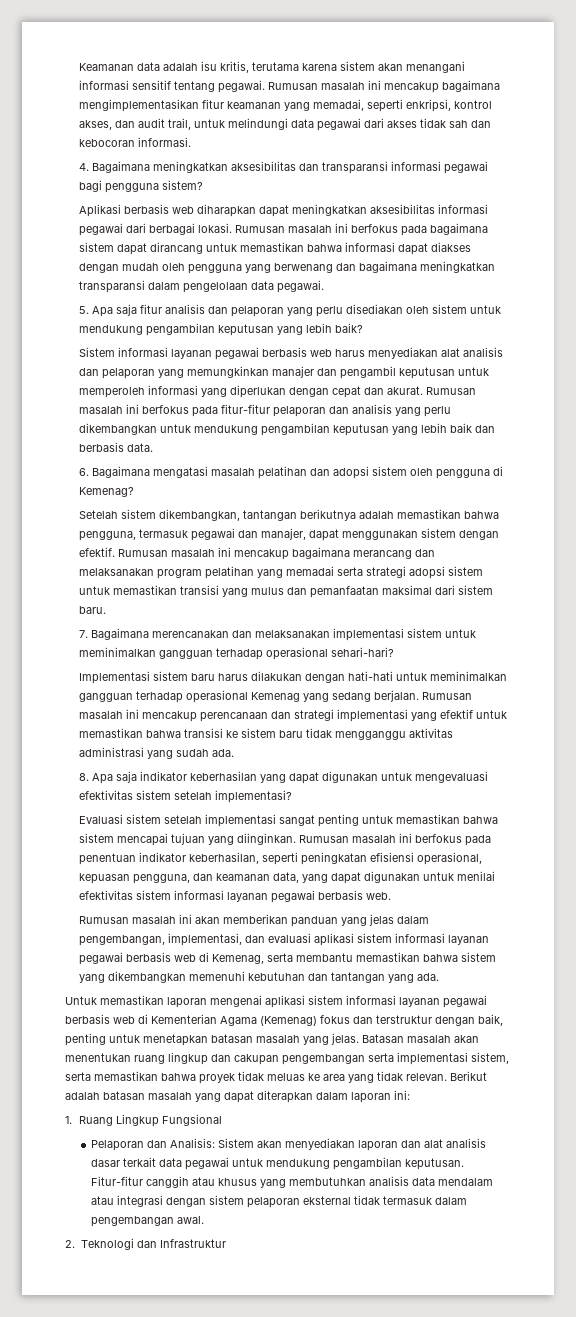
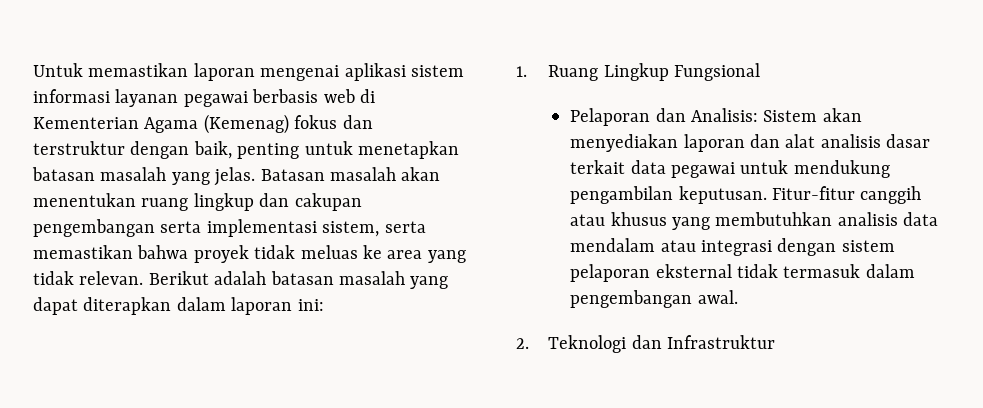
- Keamanan data adalah isu kritis, terutama karena sistem akan menangani informasi sensitif tentang pegawai. Rumusan masalah ini mencakup bagaimana mengimplementasikan fitur keamanan yang memadai, seperti enkripsi, kontrol akses, dan audit trail, untuk melindungi data pegawai dari akses tidak sah dan kebocoran informasi.
- 4. Bagaimana meningkatkan aksesibilitas dan transparansi informasi pegawai bagi pengguna sistem?
- Aplikasi berbasis web diharapkan dapat meningkatkan aksesibilitas informasi pegawai dari berbagai lokasi. Rumusan masalah ini berfokus pada bagaimana sistem dapat dirancang untuk memastikan bahwa informasi dapat diakses dengan mudah oleh pengguna yang berwenang dan bagaimana meningkatkan transparansi dalam pengelolaan data pegawai.
- 5. Apa saja fitur analisis dan pelaporan yang perlu disediakan oleh sistem untuk mendukung pengambilan keputusan yang lebih baik?
- Sistem informasi layanan pegawai berbasis web harus menyediakan alat analisis dan pelaporan yang memungkinkan manajer dan pengambil keputusan untuk memperoleh informasi yang diperlukan dengan cepat dan akurat. Rumusan masalah ini berfokus pada fitur-fitur pelaporan dan analisis yang perlu dikembangkan untuk mendukung pengambilan keputusan yang lebih baik dan berbasis data.
- 6. Bagaimana mengatasi masalah pelatihan dan adopsi sistem oleh pengguna di Kemenag?
- Setelah sistem dikembangkan, tantangan berikutnya adalah memastikan bahwa pengguna, termasuk pegawai dan manajer, dapat menggunakan sistem dengan efektif. Rumusan masalah ini mencakup bagaimana merancang dan melaksanakan program pelatihan yang memadai serta strategi adopsi sistem untuk memastikan transisi yang mulus dan pemanfaatan maksimal dari sistem baru.
- 7. Bagaimana merencanakan dan melaksanakan implementasi sistem untuk meminimalkan gangguan terhadap operasional sehari-hari?
- Implementasi sistem baru harus dilakukan dengan hati-hati untuk meminimalkan gangguan terhadap operasional Kemenag yang sedang berjalan. Rumusan masalah ini mencakup perencanaan dan strategi implementasi yang efektif untuk memastikan bahwa transisi ke sistem baru tidak mengganggu aktivitas administrasi yang sudah ada.
- 8. Apa saja indikator keberhasilan yang dapat digunakan untuk mengevaluasi efektivitas sistem setelah implementasi?
- Evaluasi sistem setelah implementasi sangat penting untuk memastikan bahwa sistem mencapai tujuan yang diinginkan. Rumusan masalah ini berfokus pada penentuan indikator keberhasilan, seperti peningkatan efisiensi operasional, kepuasan pengguna, dan keamanan data, yang dapat digunakan untuk menilai efektivitas sistem informasi layanan pegawai berbasis web.
- Rumusan masalah ini akan memberikan panduan yang jelas dalam pengembangan, implementasi, dan evaluasi aplikasi sistem informasi layanan pegawai berbasis web di Kemenag, serta membantu memastikan bahwa sistem yang dikembangkan memenuhi kebutuhan dan tantangan yang ada.

